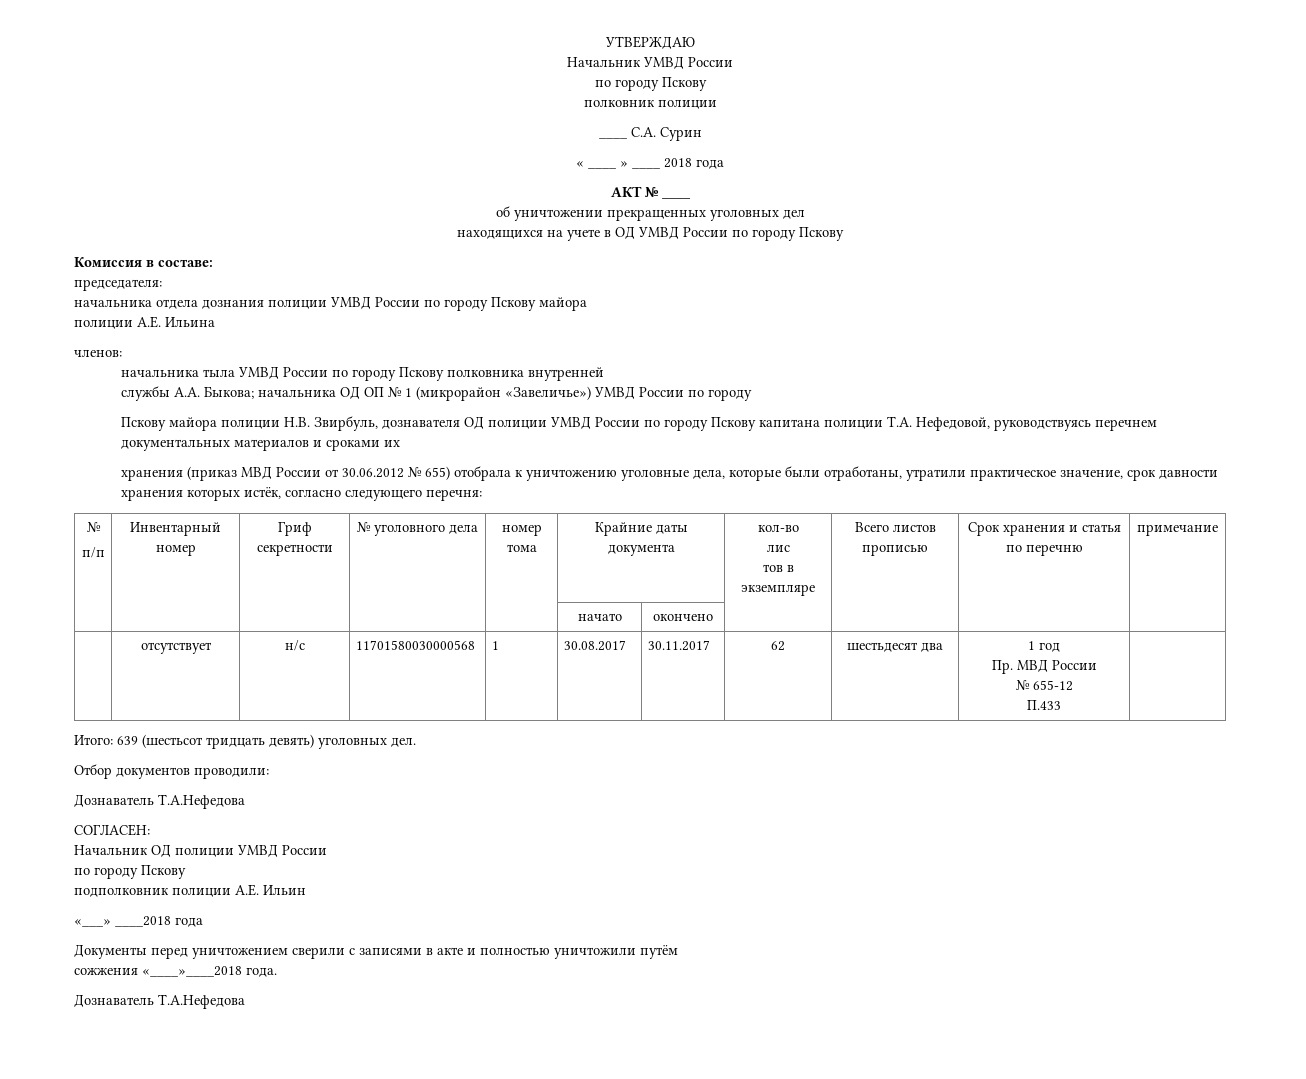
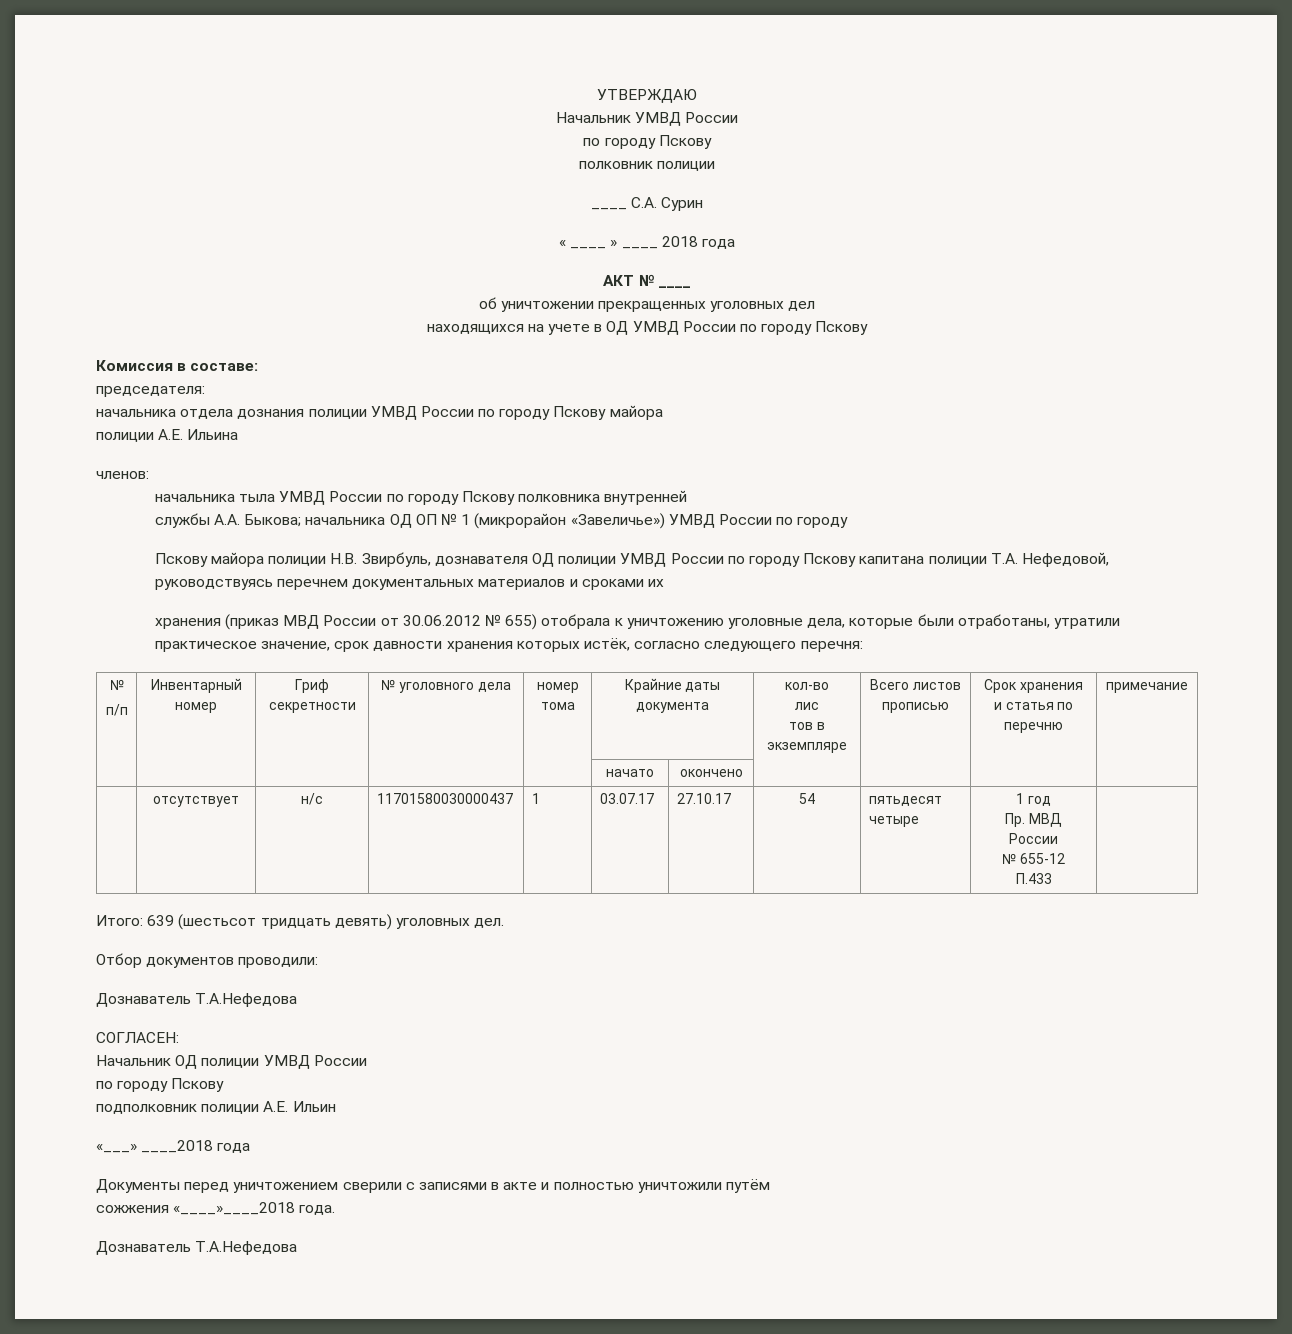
- | отсутствует | н/с | 11701580030000568 | 1 | 30.08.2017 | 30.11.2017 | 62 | шестьдесят два | 1 год
+ | отсутствует | н/с | 11701580030000437 | 1 | 03.07.17 | 27.10.17 | 54 | пятьдесят четыре | 1 год

